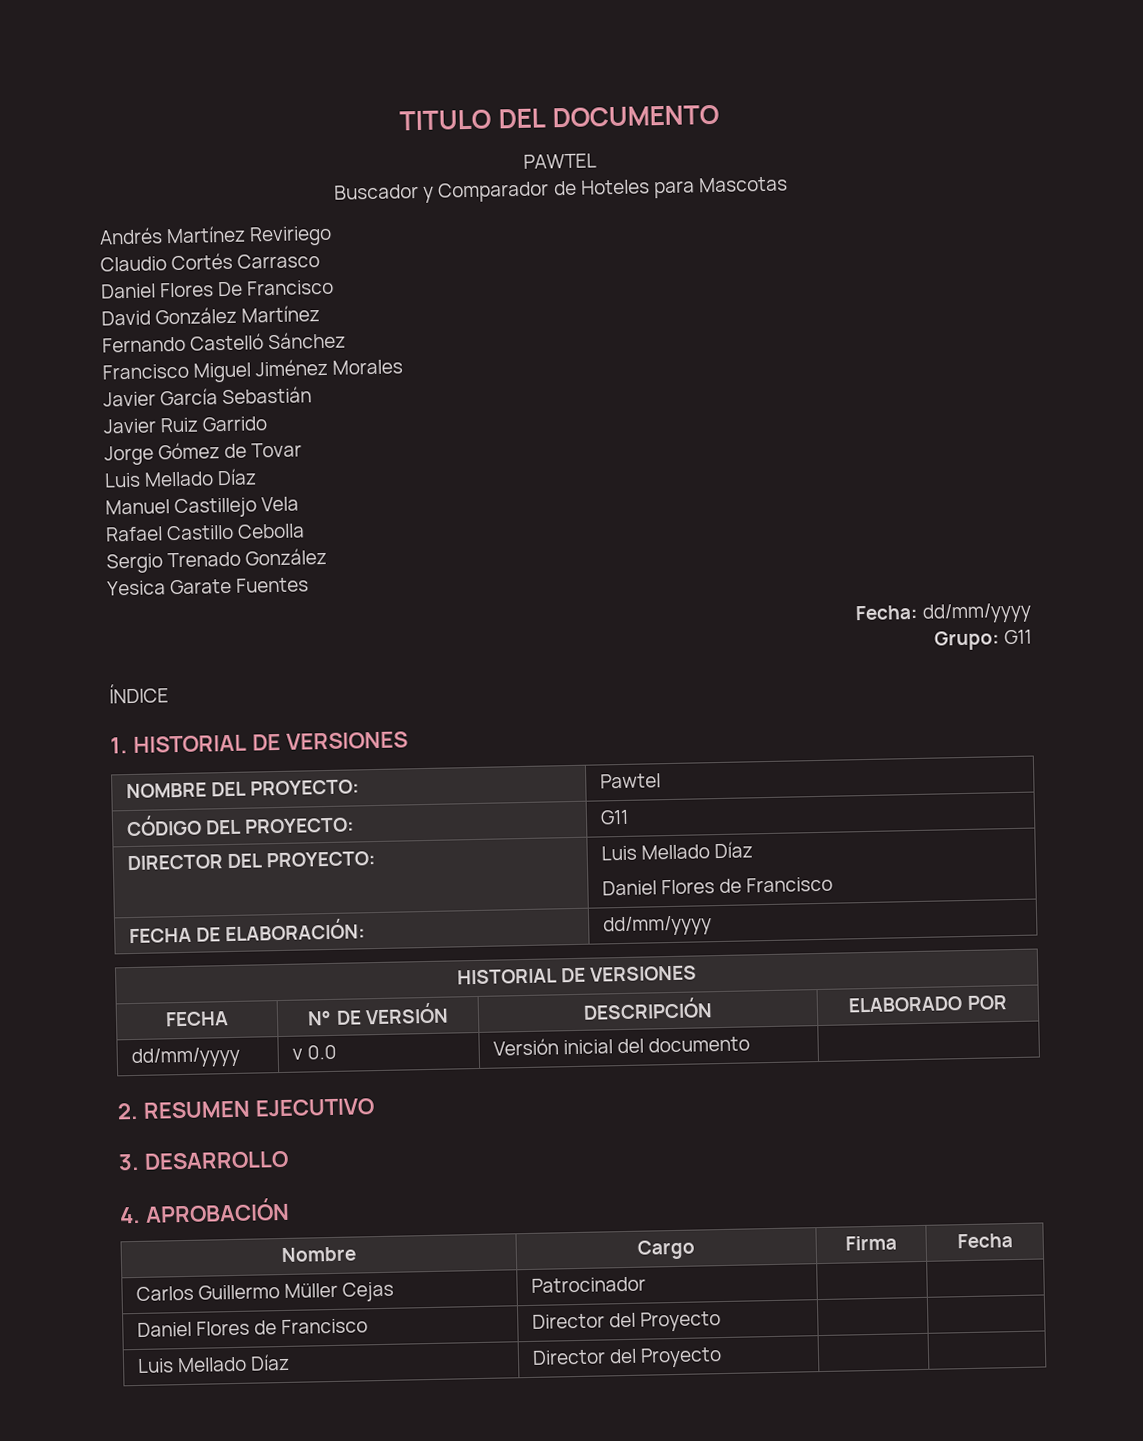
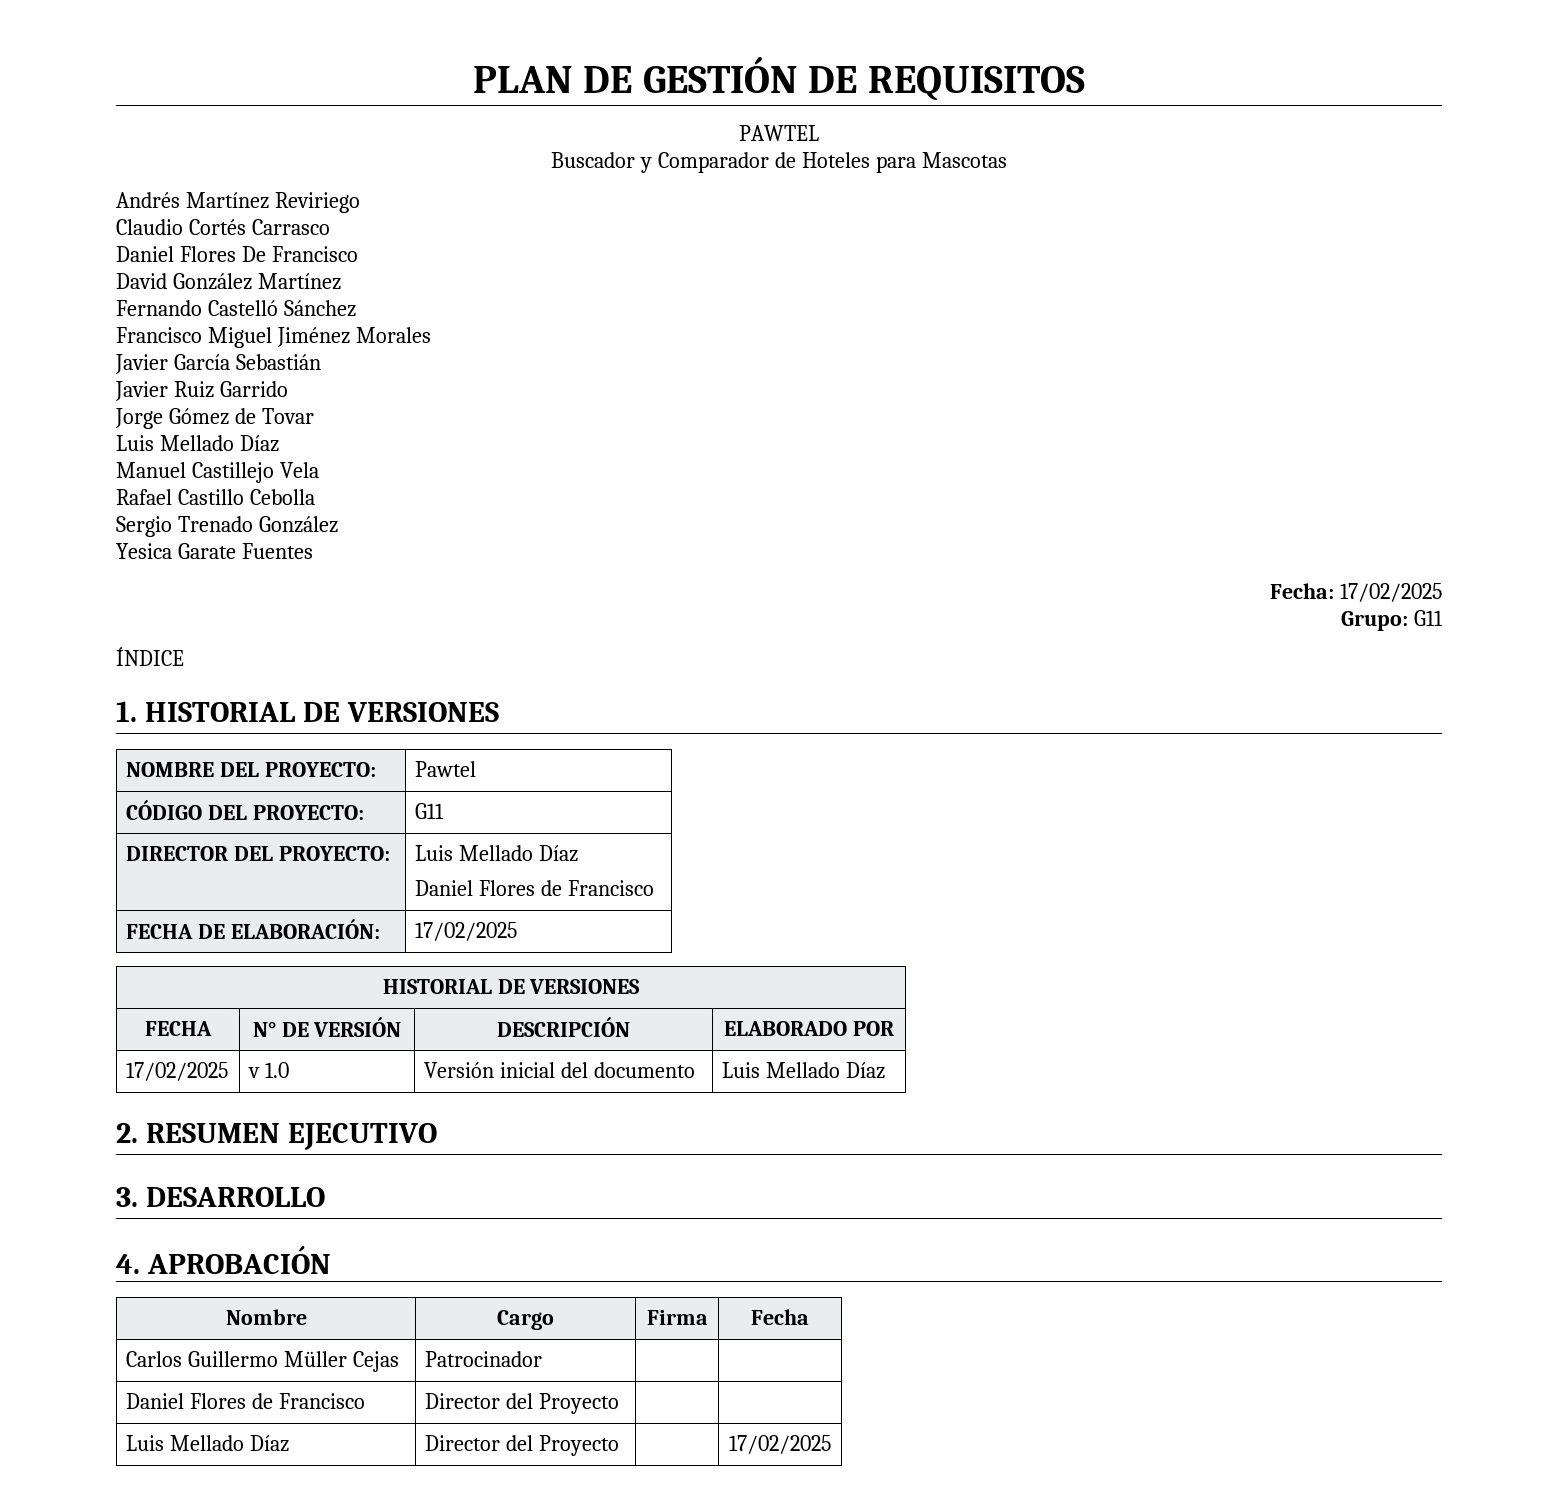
- TITULO DEL DOCUMENTO
+ PLAN DE GESTIÓN DE REQUISITOS
- Fecha: dd/mm/yyyy
+ Fecha: 17/02/2025
- FECHA DE ELABORACIÓN: | dd/mm/yyyy
+ FECHA DE ELABORACIÓN: | 17/02/2025
- dd/mm/yyyy | v 0.0 | Versión inicial del documento |
+ 17/02/2025 | v 1.0 | Versión inicial del documento | Luis Mellado Díaz
- Luis Mellado Díaz | Director del Proyecto | |
+ Luis Mellado Díaz | Director del Proyecto | | 17/02/2025

